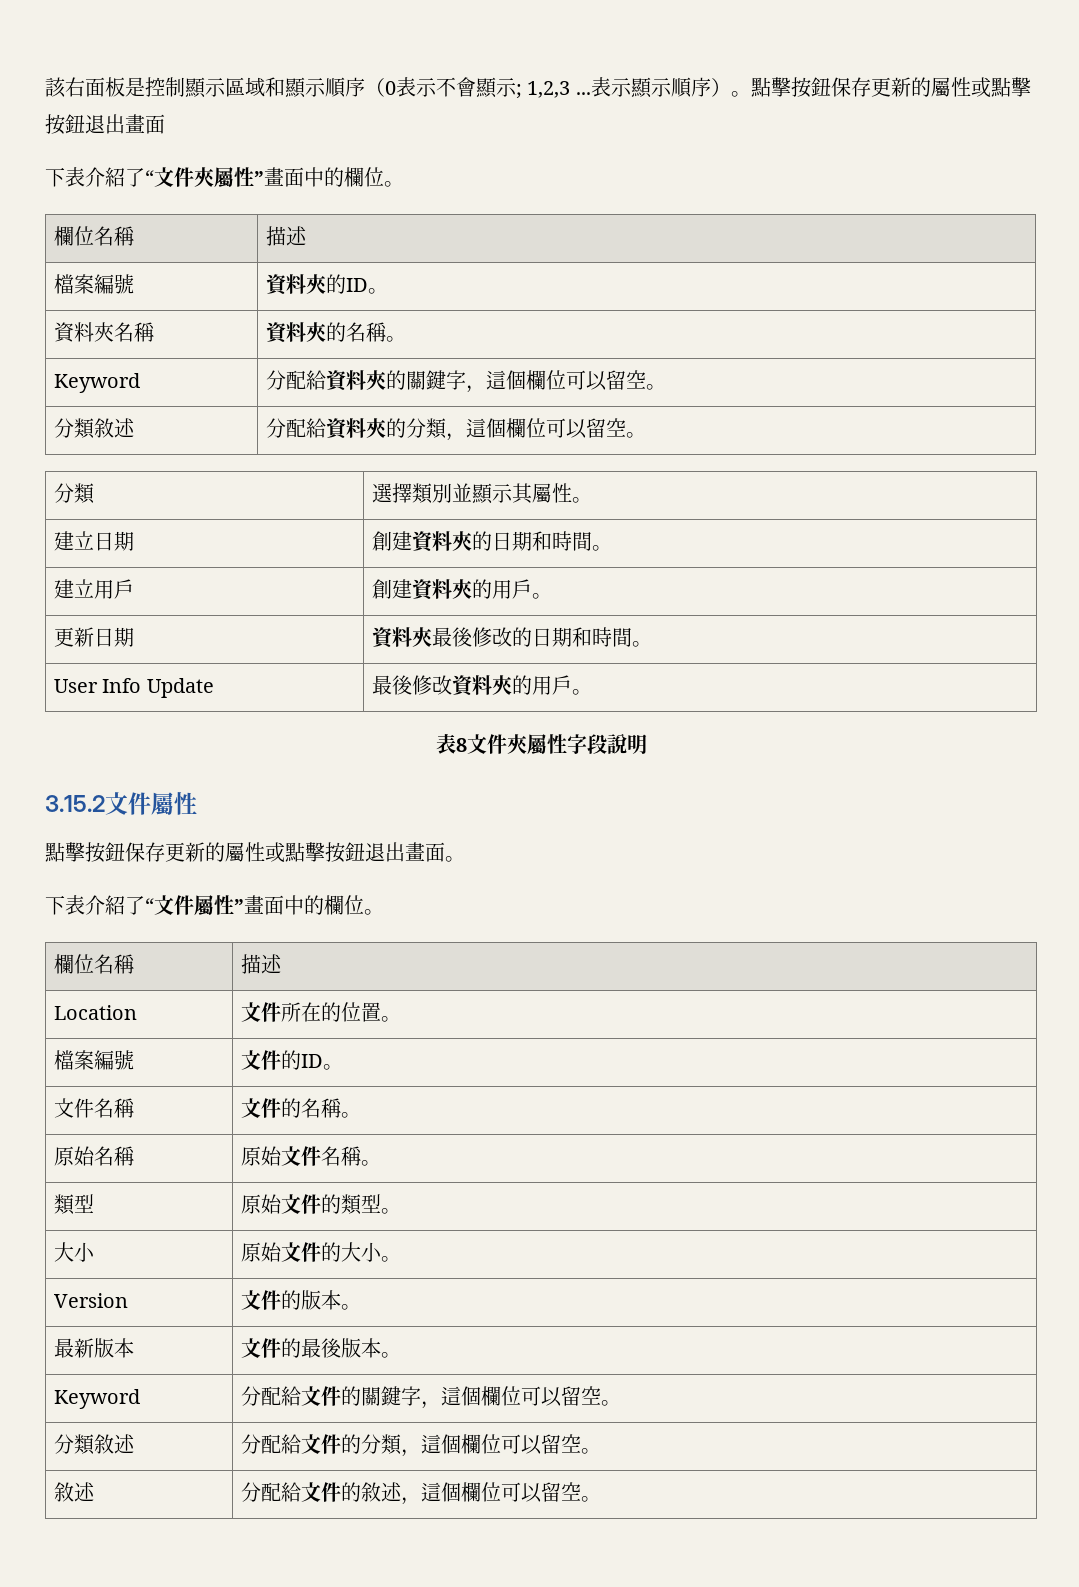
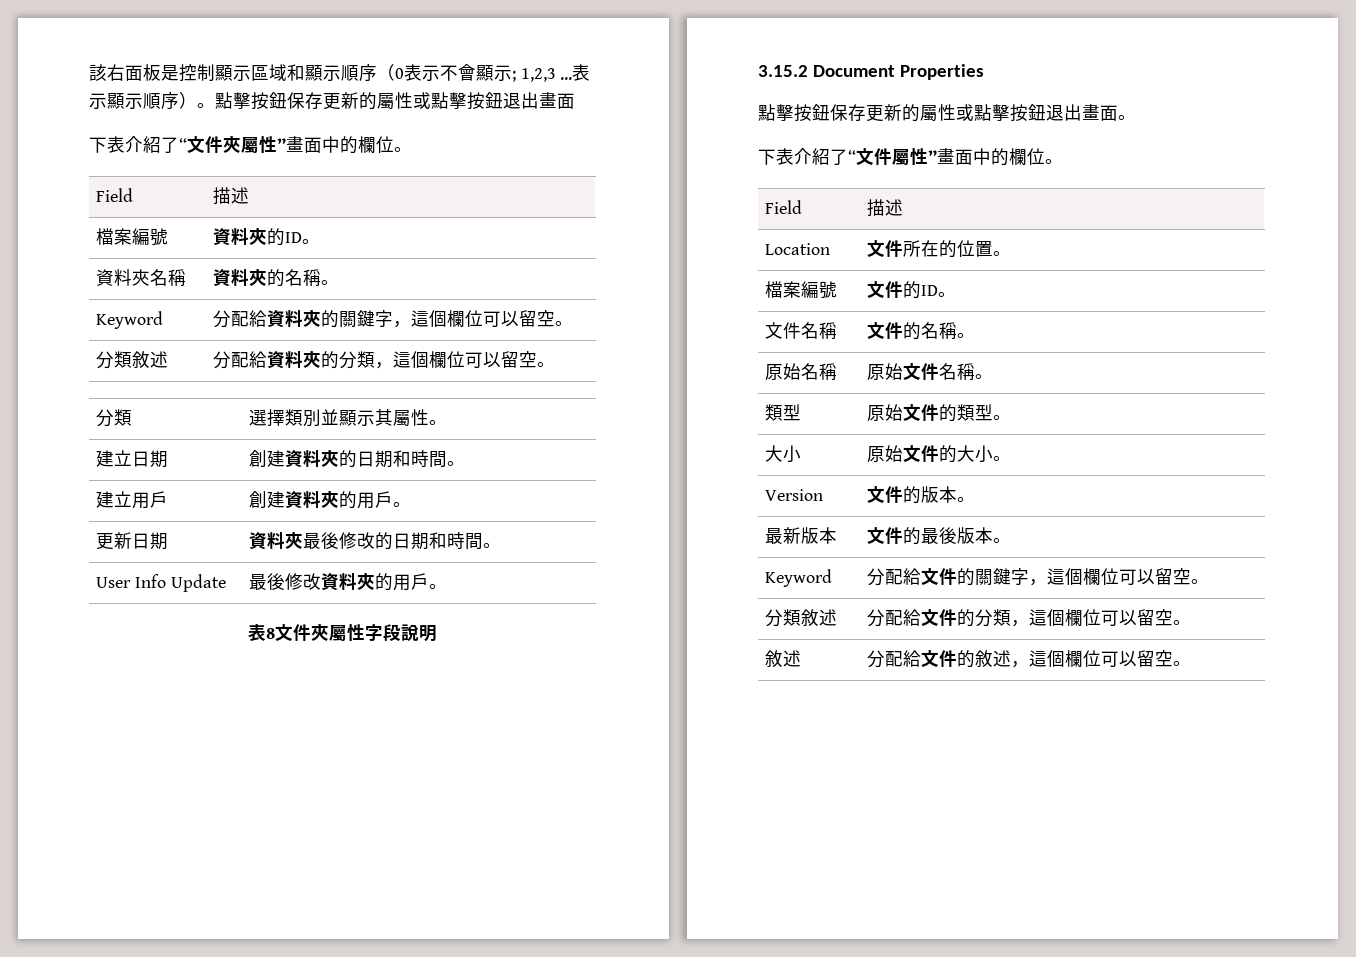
  下表介紹了“文件夾屬性”畫面中的欄位。
- 欄位名稱 | 描述
+ Field | 描述
- 3.15.2文件屬性
+ 3.15.2 Document Properties
  下表介紹了“文件屬性”畫面中的欄位。
- 欄位名稱 | 描述
+ Field | 描述

